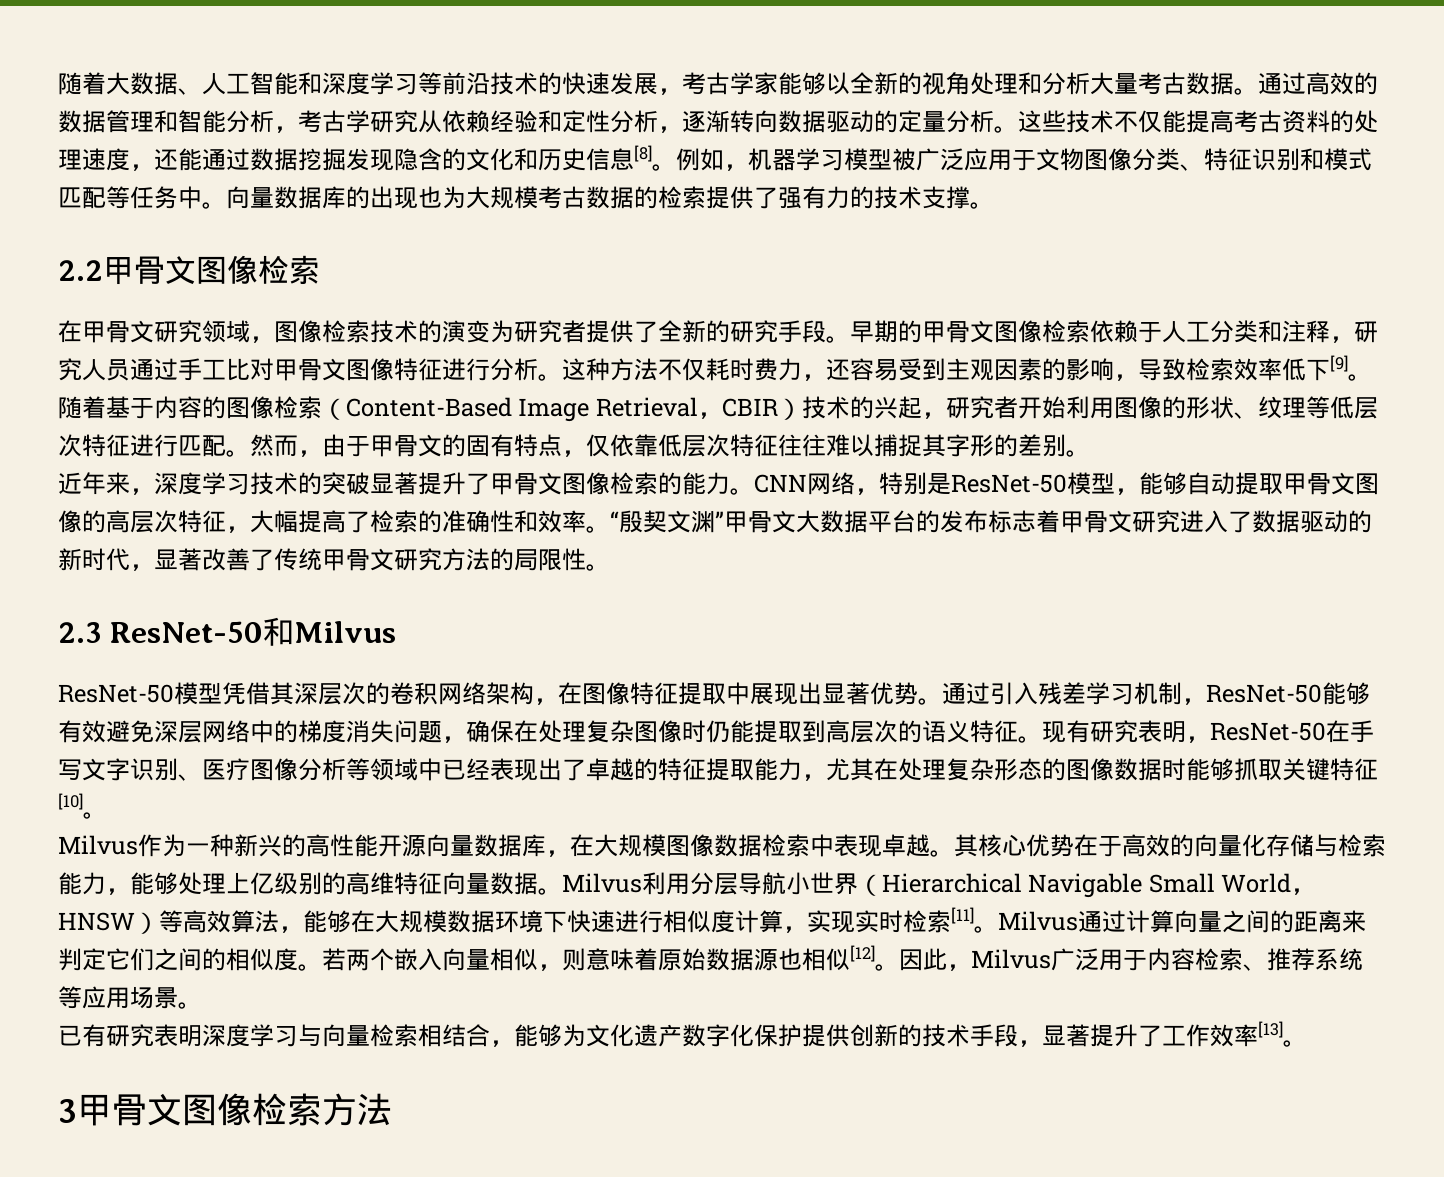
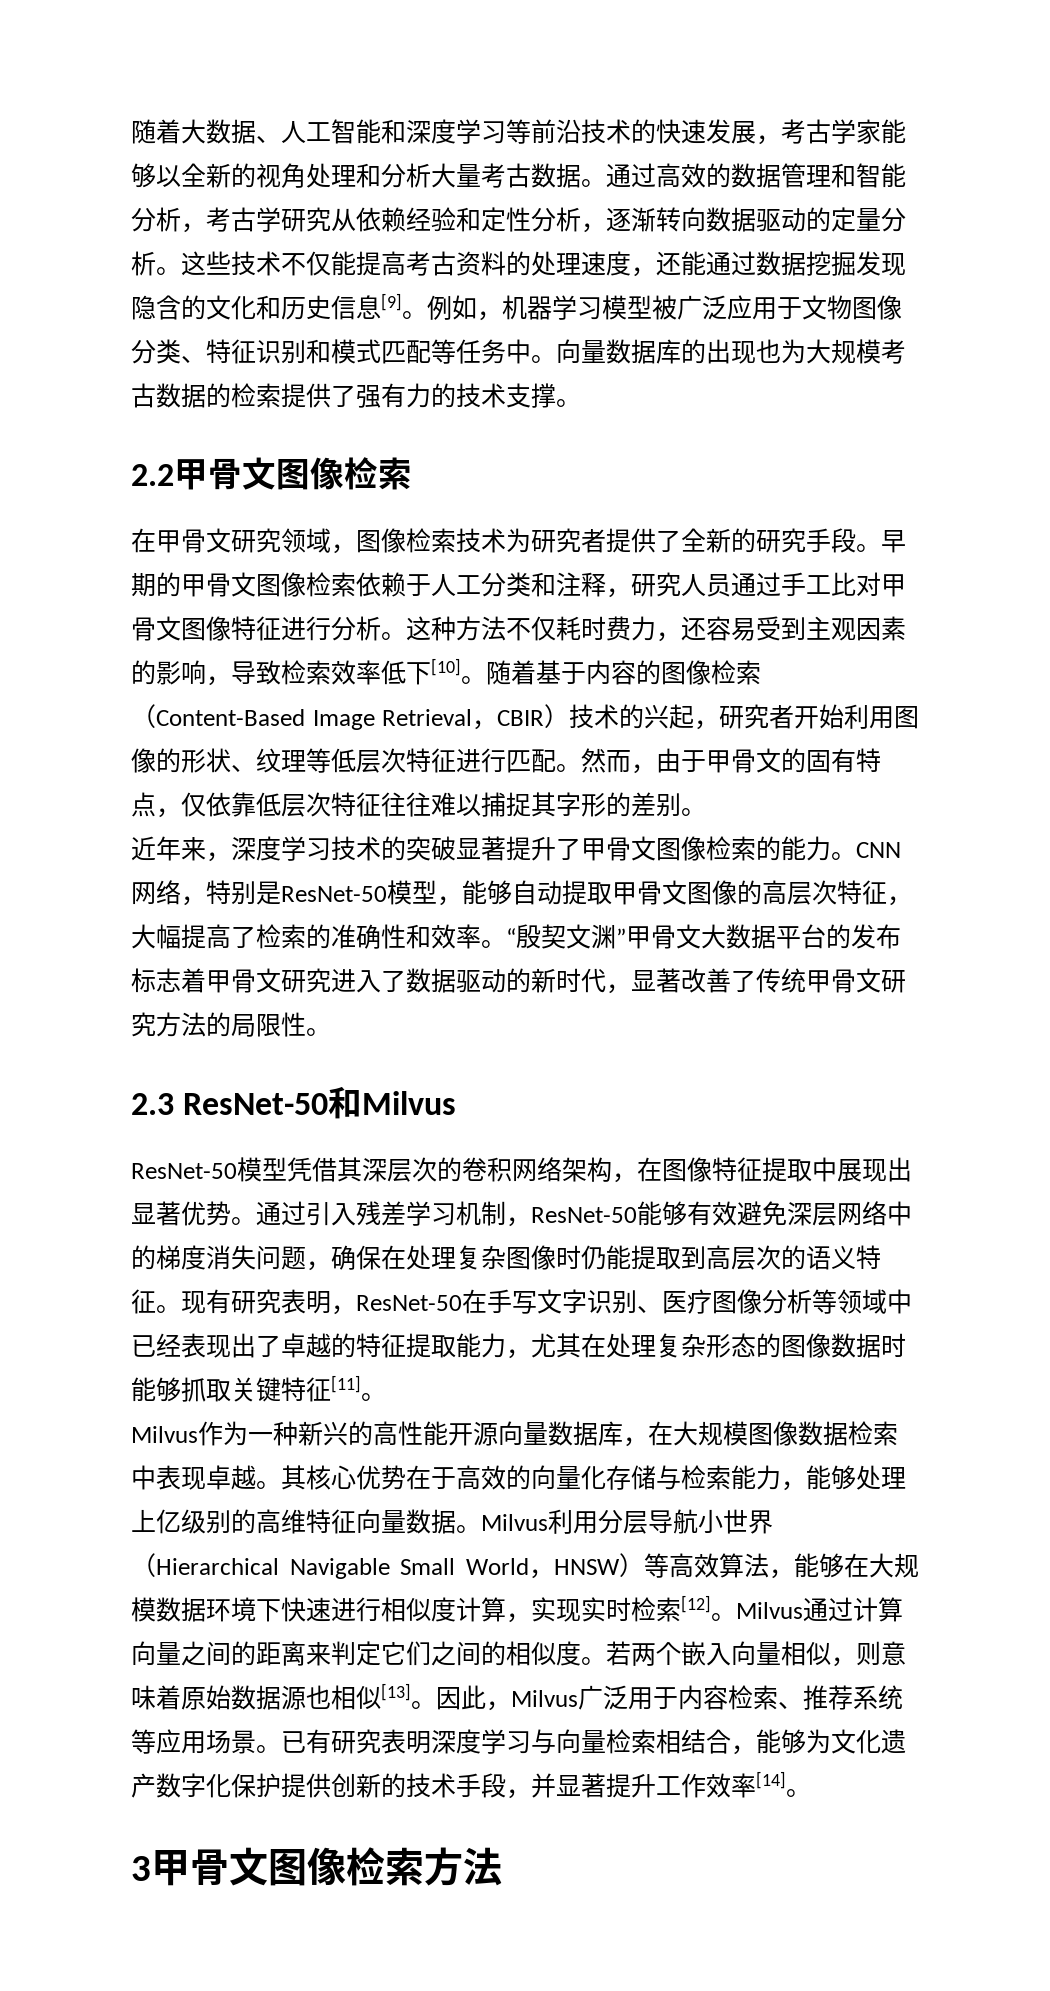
- 这些技术不仅能提高考古资料的处理速度，还能通过数据挖掘发现隐含的文化和历史信息[8]。
+ 这些技术不仅能提高考古资料的处理速度，还能通过数据挖掘发现隐含的文化和历史信息[9]。
- 在甲骨文研究领域，图像检索技术的演变为研究者提供了全新的研究手段。
+ 在甲骨文研究领域，图像检索技术为研究者提供了全新的研究手段。
- 这种方法不仅耗时费力，还容易受到主观因素的影响，导致检索效率低下[9]。
+ 这种方法不仅耗时费力，还容易受到主观因素的影响，导致检索效率低下[10]。
- 现有研究表明，ResNet-50在手写文字识别、医疗图像分析等领域中已经表现出了卓越的特征提取能力，尤其在处理复杂形态的图像数据时能够抓取关键特征[10]。
+ 现有研究表明，ResNet-50在手写文字识别、医疗图像分析等领域中已经表现出了卓越的特征提取能力，尤其在处理复杂形态的图像数据时能够抓取关键特征[11]。
- Milvus利用分层导航小世界（Hierarchical Navigable Small World，HNSW）等高效算法，能够在大规模数据环境下快速进行相似度计算，实现实时检索[11]。
+ Milvus利用分层导航小世界（Hierarchical Navigable Small World，HNSW）等高效算法，能够在大规模数据环境下快速进行相似度计算，实现实时检索[12]。
- 若两个嵌入向量相似，则意味着原始数据源也相似[12]。
+ 若两个嵌入向量相似，则意味着原始数据源也相似[13]。
- 因此，Milvus广泛用于内容检索、推荐系统等应用场景。
- 已有研究表明深度学习与向量检索相结合，能够为文化遗产数字化保护提供创新的技术手段，显著提升了工作效率[13]。
+ 因此，Milvus广泛用于内容检索、推荐系统等应用场景。已有研究表明深度学习与向量检索相结合，能够为文化遗产数字化保护提供创新的技术手段，并显著提升工作效率[14]。

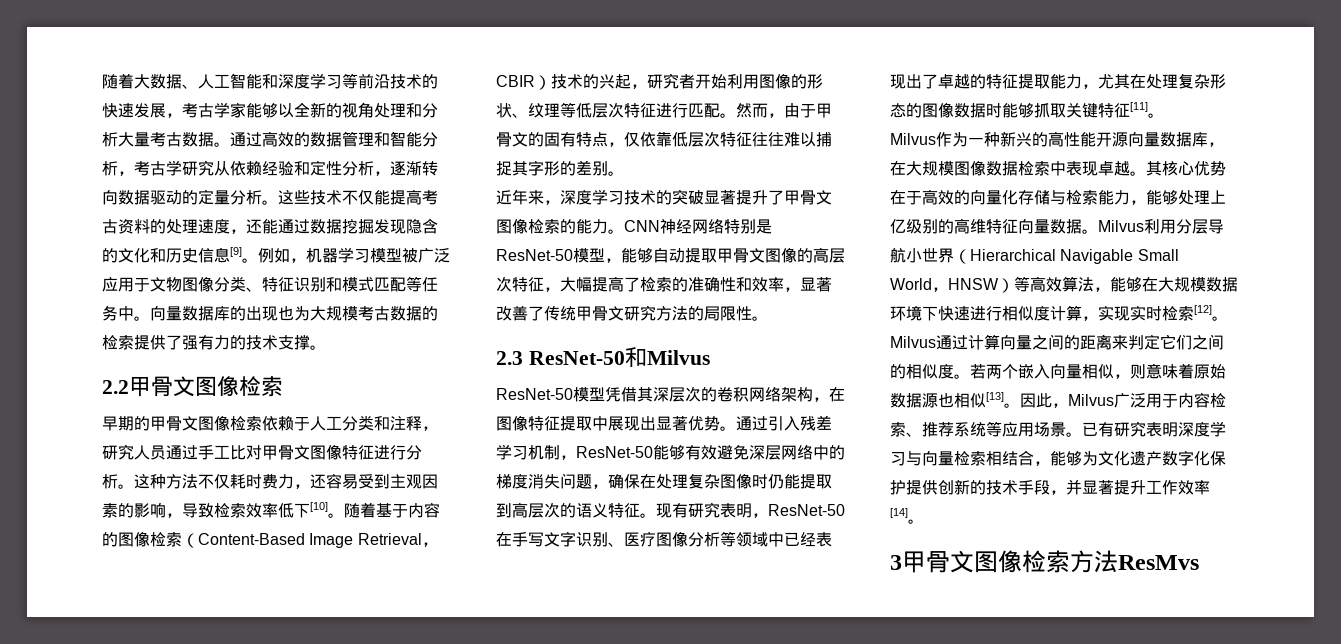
- 在甲骨文研究领域，图像检索技术为研究者提供了全新的研究手段。
- CNN网络，特别是ResNet-50模型，能够自动提取甲骨文图像的高层次特征，大幅提高了检索的准确性和效率。“殷契文渊”甲骨文大数据平台的发布标志着甲骨文研究进入了数据驱动的新时代，显著改善了传统甲骨文研究方法的局限性。
+ CNN神经网络特别是ResNet-50模型，能够自动提取甲骨文图像的高层次特征，大幅提高了检索的准确性和效率，显著改善了传统甲骨文研究方法的局限性。
- 3甲骨文图像检索方法
+ 3甲骨文图像检索方法ResMvs

